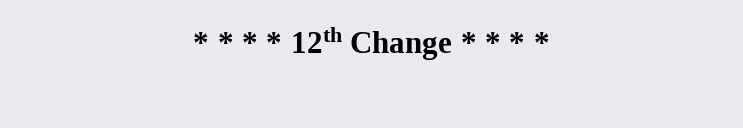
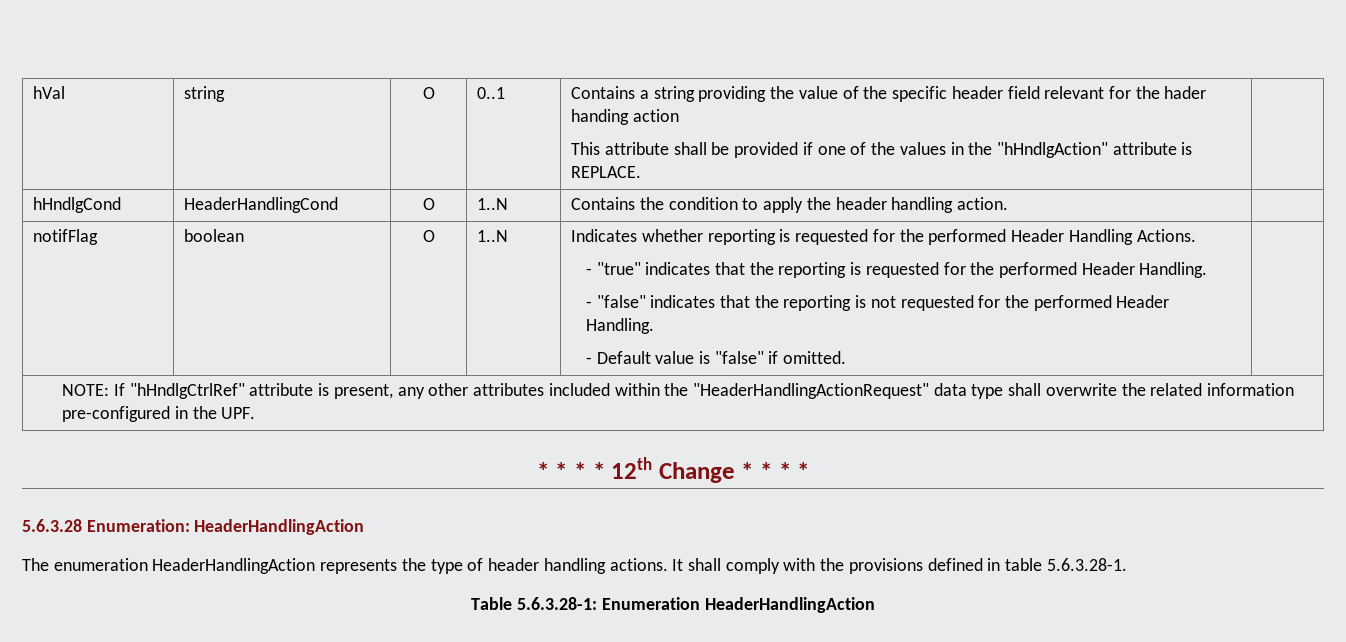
+ hVal | string | O | 0..1 | Contains a string providing the value of the specific header field relevant for the hader handing action
+ This attribute shall be provided if one of the values in the "hHndlgAction" attribute is REPLACE. |
+ hHndlgCond | HeaderHandlingCond | O | 1..N | Contains the condition to apply the header handling action. |
+ notifFlag | boolean | O | 1..N | Indicates whether reporting is requested for the performed Header Handling Actions.
+ - "true" indicates that the reporting is requested for the performed Header Handling.
+ - "false" indicates that the reporting is not requested for the performed Header Handling.
+ - Default value is "false" if omitted. |
+ NOTE: If "hHndlgCtrlRef" attribute is present, any other attributes included within the "HeaderHandlingActionRequest" data type shall overwrite the related information pre-configured in the UPF.
+ 5.6.3.28 Enumeration: HeaderHandlingAction
+ The enumeration HeaderHandlingAction represents the type of header handling actions. It shall comply with the provisions defined in table 5.6.3.28-1.
+ Table 5.6.3.28-1: Enumeration HeaderHandlingAction

